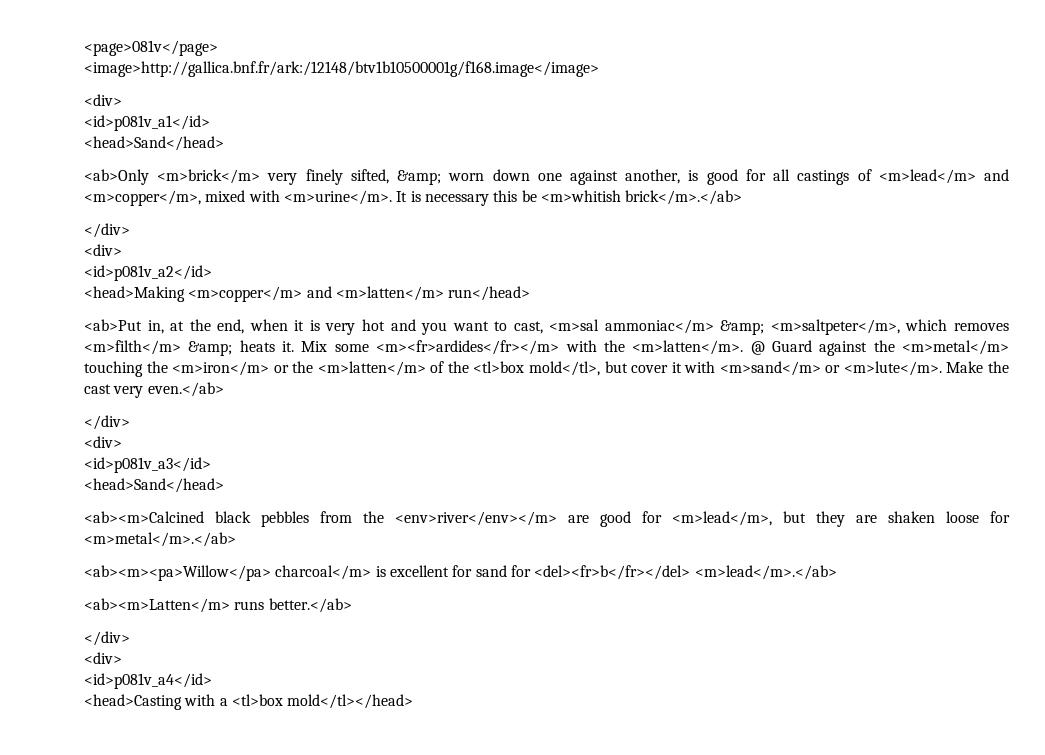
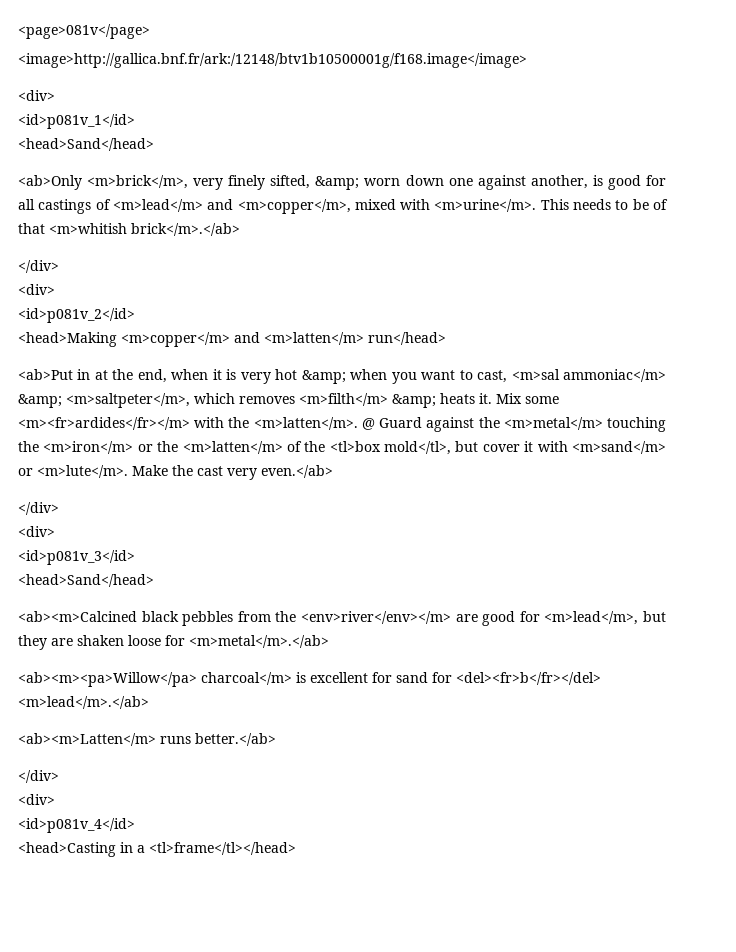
- <id>p081v_a1</id>
+ <id>p081v_1</id>
- <ab>Only <m>brick</m> very finely sifted, &amp; worn down one against another, is good for all castings of <m>lead</m> and <m>copper</m>, mixed with <m>urine</m>.
+ <ab>Only <m>brick</m>, very finely sifted, &amp; worn down one against another, is good for all castings of <m>lead</m> and <m>copper</m>, mixed with <m>urine</m>.
- It is necessary this be <m>whitish brick</m>.</ab>
+ This needs to be of that <m>whitish brick</m>.</ab>
- <id>p081v_a2</id>
+ <id>p081v_2</id>
- <ab>Put in, at the end, when it is very hot and you want to cast, <m>sal ammoniac</m> &amp; <m>saltpeter</m>, which removes <m>filth</m> &amp; heats it.
+ <ab>Put in at the end, when it is very hot &amp; when you want to cast, <m>sal ammoniac</m> &amp; <m>saltpeter</m>, which removes <m>filth</m> &amp; heats it.
- <id>p081v_a3</id>
+ <id>p081v_3</id>
- <id>p081v_a4</id>
+ <id>p081v_4</id>
- <head>Casting with a <tl>box mold</tl></head>
+ <head>Casting in a <tl>frame</tl></head>

